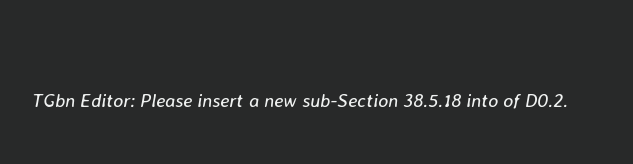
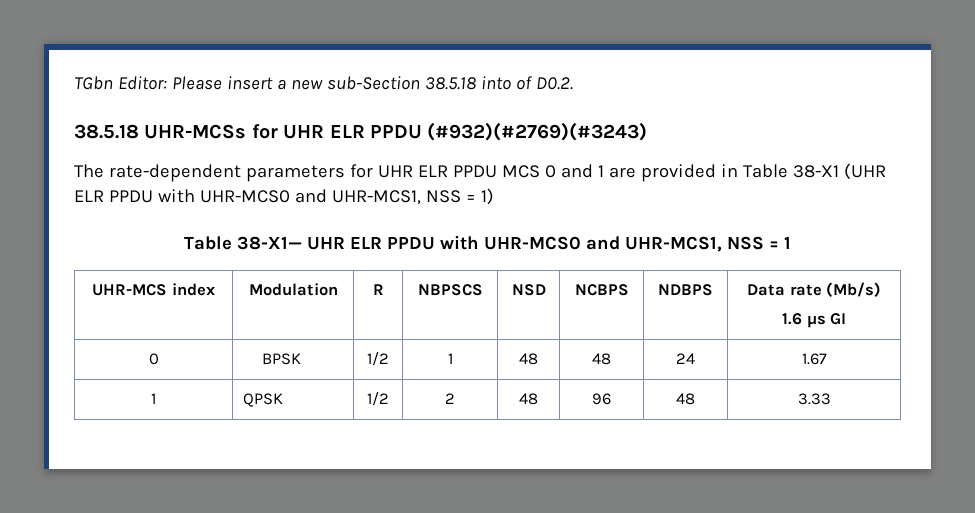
+ 38.5.18 UHR-MCSs for UHR ELR PPDU (#932)(#2769)(#3243)
+ The rate-dependent parameters for UHR ELR PPDU MCS 0 and 1 are provided in Table 38-X1 (UHR ELR PPDU with UHR-MCS0 and UHR-MCS1, NSS = 1)
+ Table 38-X1— UHR ELR PPDU with UHR-MCS0 and UHR-MCS1, NSS = 1
+ UHR-MCS index | Modulation | R | NBPSCS | NSD | NCBPS | NDBPS | Data rate (Mb/s)
+ 1.6 µs GI
+ 0 | BPSK | 1/2 | 1 | 48 | 48 | 24 | 1.67
+ 1 | QPSK | 1/2 | 2 | 48 | 96 | 48 | 3.33

